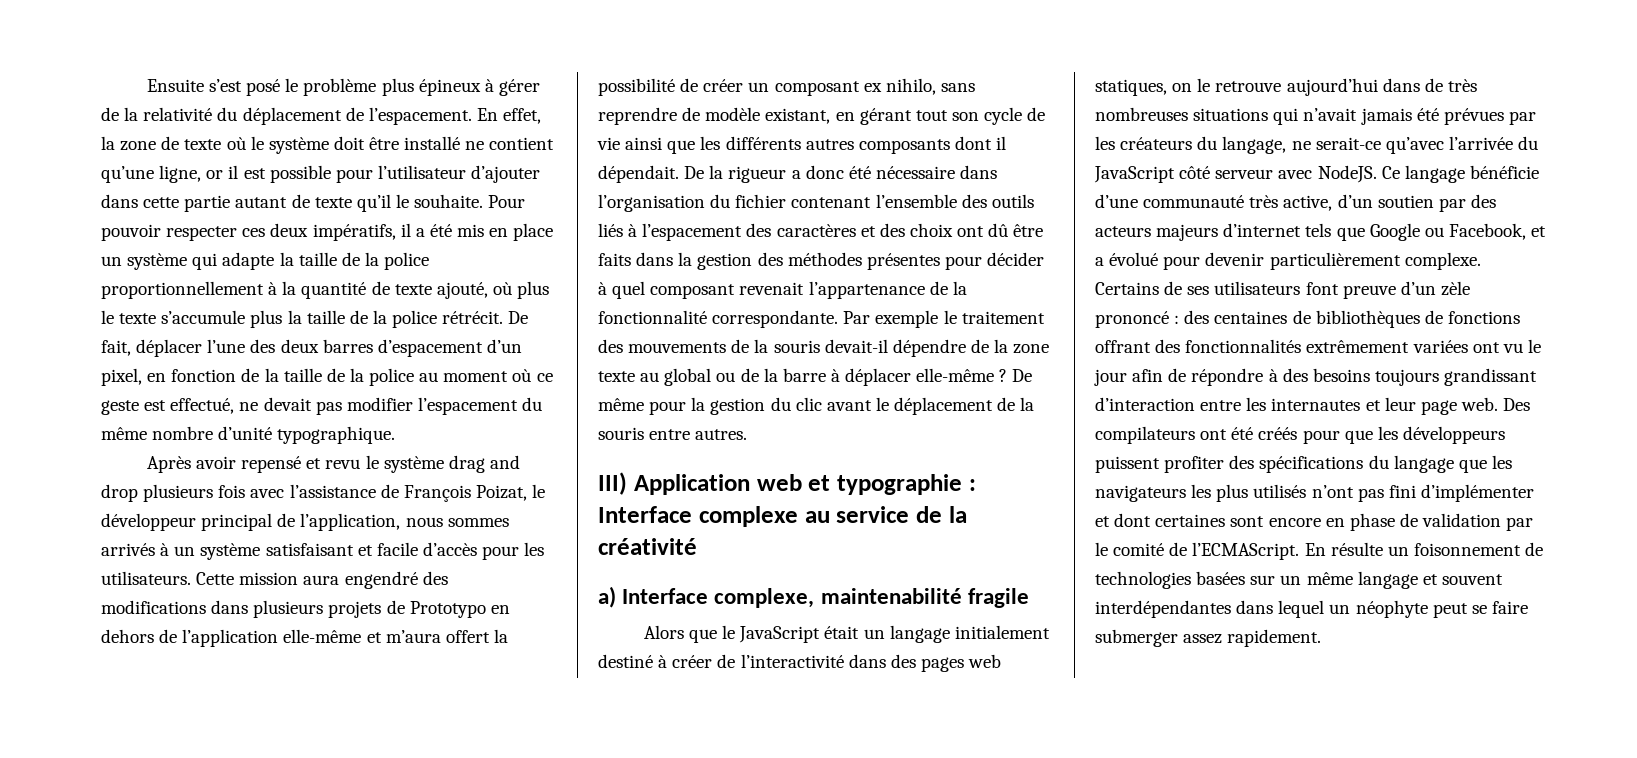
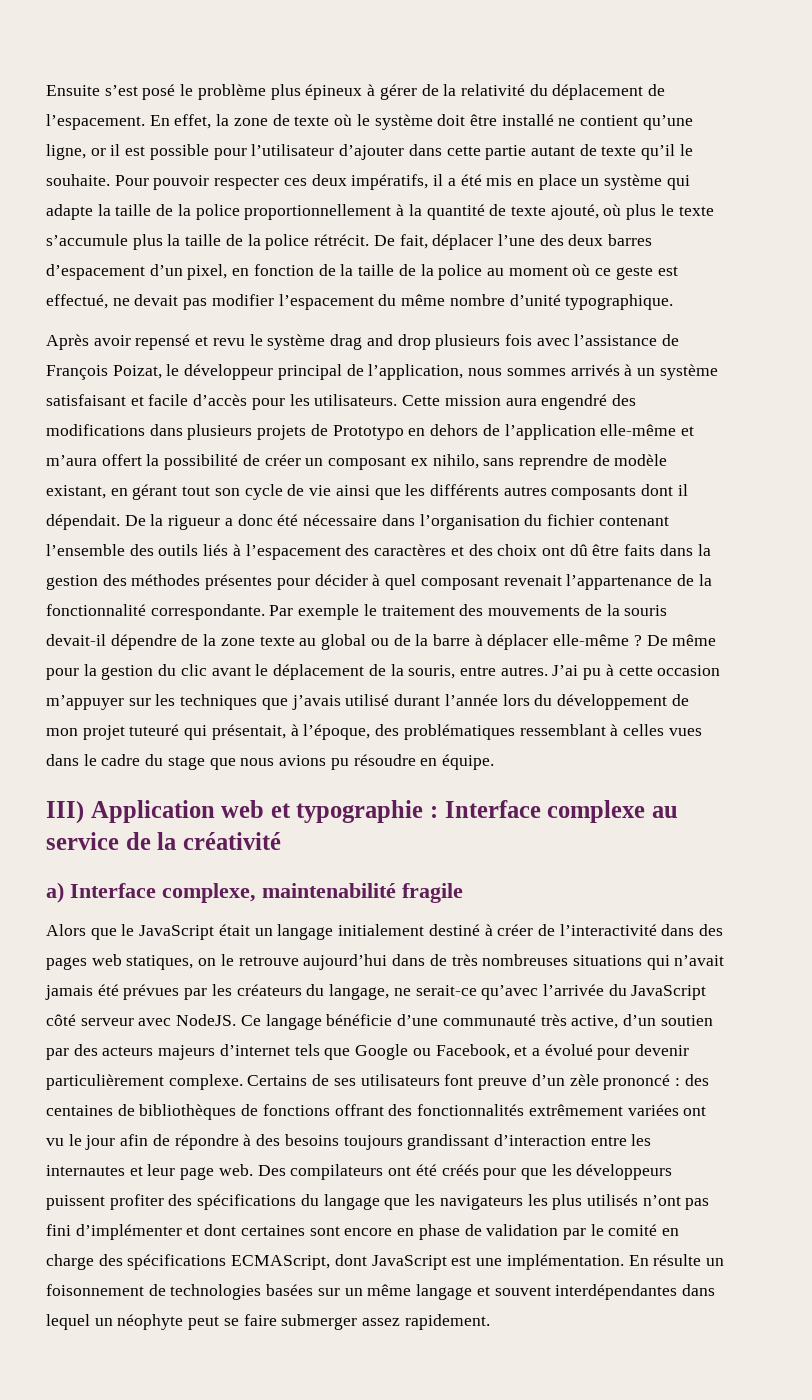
- De même pour la gestion du clic avant le déplacement de la souris entre autres.
+ De même pour la gestion du clic avant le déplacement de la souris, entre autres. J’ai pu à cette occasion m’appuyer sur les techniques que j’avais utilisé durant l’année lors du développement de mon projet tuteuré qui présentait, à l’époque, des problématiques ressemblant à celles vues dans le cadre du stage que nous avions pu résoudre en équipe.
- Des compilateurs ont été créés pour que les développeurs puissent profiter des spécifications du langage que les navigateurs les plus utilisés n’ont pas fini d’implémenter et dont certaines sont encore en phase de validation par le comité de l’ECMAScript.
+ Des compilateurs ont été créés pour que les développeurs puissent profiter des spécifications du langage que les navigateurs les plus utilisés n’ont pas fini d’implémenter et dont certaines sont encore en phase de validation par le comité en charge des spécifications ECMAScript, dont JavaScript est une implémentation.

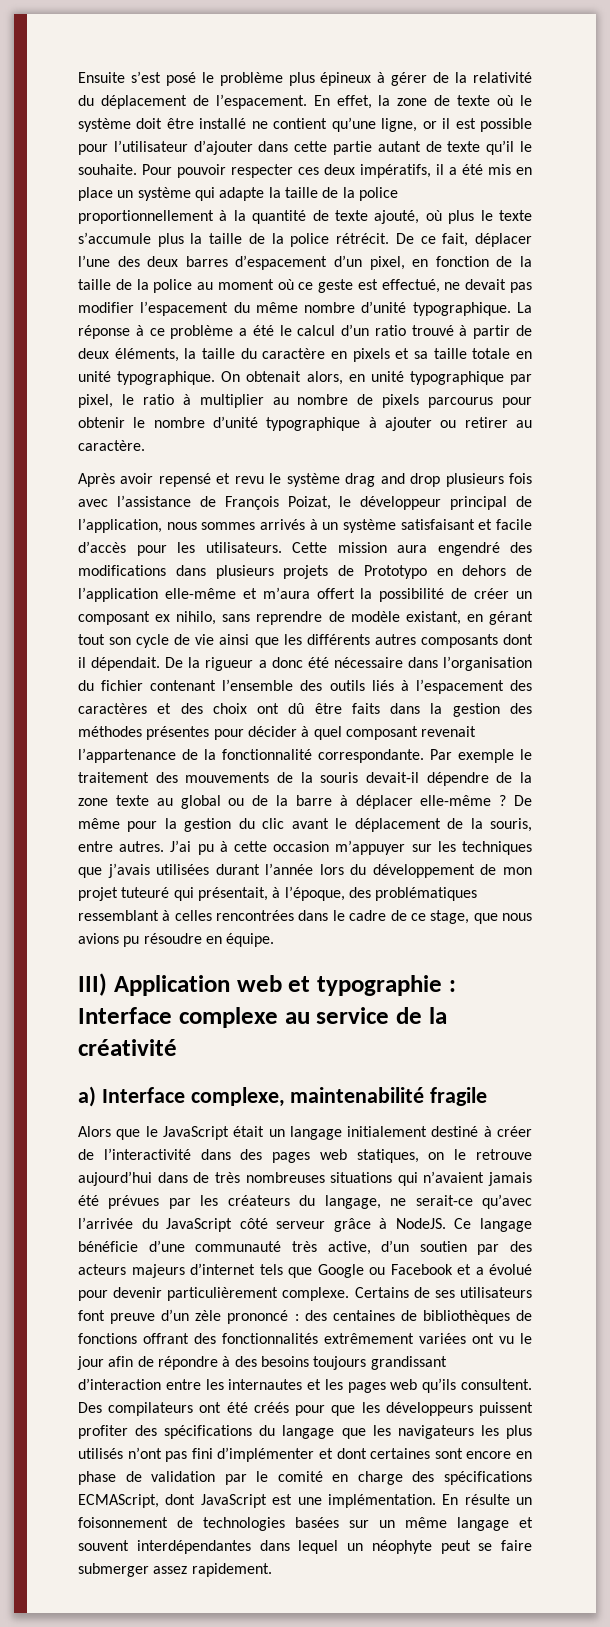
- De fait, déplacer l’une des deux barres d’espacement d’un pixel, en fonction de la taille de la police au moment où ce geste est effectué, ne devait pas modifier l’espacement du même nombre d’unité typographique.
+ De ce fait, déplacer l’une des deux barres d’espacement d’un pixel, en fonction de la taille de la police au moment où ce geste est effectué, ne devait pas modifier l’espacement du même nombre d’unité typographique. La réponse à ce problème a été le calcul d’un ratio trouvé à partir de deux éléments, la taille du caractère en pixels et sa taille totale en unité typographique. On obtenait alors, en unité typographique par pixel, le ratio à multiplier au nombre de pixels parcourus pour obtenir le nombre d’unité typographique à ajouter ou retirer au caractère.
- J’ai pu à cette occasion m’appuyer sur les techniques que j’avais utilisé durant l’année lors du développement de mon projet tuteuré qui présentait, à l’époque, des problématiques ressemblant à celles vues dans le cadre du stage que nous avions pu résoudre en équipe.
+ J’ai pu à cette occasion m’appuyer sur les techniques que j’avais utilisées durant l’année lors du développement de mon projet tuteuré qui présentait, à l’époque, des problématiques ressemblant à celles rencontrées dans le cadre de ce stage, que nous avions pu résoudre en équipe.
- Alors que le JavaScript était un langage initialement destiné à créer de l’interactivité dans des pages web statiques, on le retrouve aujourd’hui dans de très nombreuses situations qui n’avait jamais été prévues par les créateurs du langage, ne serait-ce qu’avec l’arrivée du JavaScript côté serveur avec NodeJS.
+ Alors que le JavaScript était un langage initialement destiné à créer de l’interactivité dans des pages web statiques, on le retrouve aujourd’hui dans de très nombreuses situations qui n’avaient jamais été prévues par les créateurs du langage, ne serait-ce qu’avec l’arrivée du JavaScript côté serveur grâce à NodeJS.
- Ce langage bénéficie d’une communauté très active, d’un soutien par des acteurs majeurs d’internet tels que Google ou Facebook, et a évolué pour devenir particulièrement complexe.
+ Ce langage bénéficie d’une communauté très active, d’un soutien par des acteurs majeurs d’internet tels que Google ou Facebook et a évolué pour devenir particulièrement complexe.
- Certains de ses utilisateurs font preuve d’un zèle prononcé : des centaines de bibliothèques de fonctions offrant des fonctionnalités extrêmement variées ont vu le jour afin de répondre à des besoins toujours grandissant d’interaction entre les internautes et leur page web.
+ Certains de ses utilisateurs font preuve d’un zèle prononcé : des centaines de bibliothèques de fonctions offrant des fonctionnalités extrêmement variées ont vu le jour afin de répondre à des besoins toujours grandissant d’interaction entre les internautes et les pages web qu’ils consultent.

